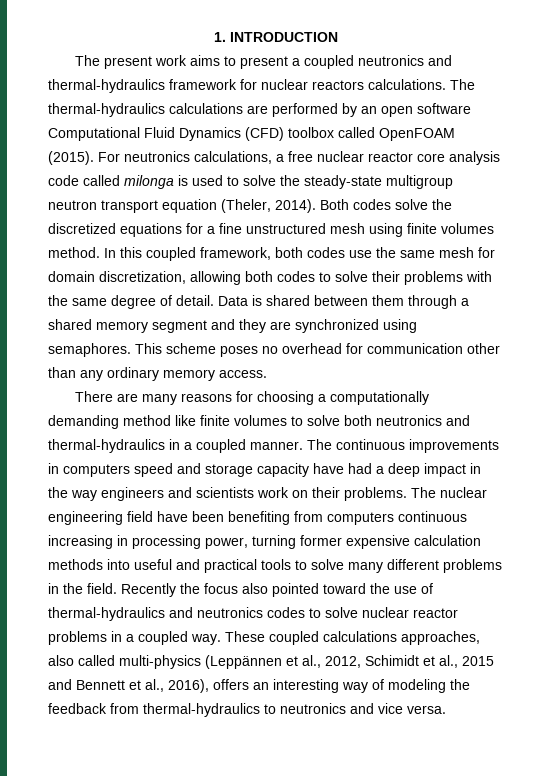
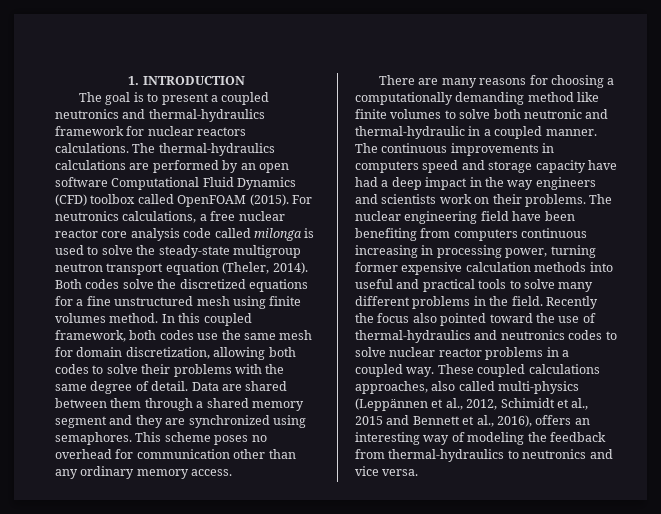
- The present work aims to present a coupled neutronics and thermal-hydraulics framework for nuclear reactors calculations.
+ The goal is to present a coupled neutronics and thermal-hydraulics framework for nuclear reactors calculations.
- Data is shared between them through a shared memory segment and they are synchronized using semaphores.
+ Data are shared between them through a shared memory segment and they are synchronized using semaphores.
- There are many reasons for choosing a computationally demanding method like finite volumes to solve both neutronics and thermal-hydraulics in a coupled manner.
+ There are many reasons for choosing a computationally demanding method like finite volumes to solve both neutronic and thermal-hydraulic in a coupled manner.

